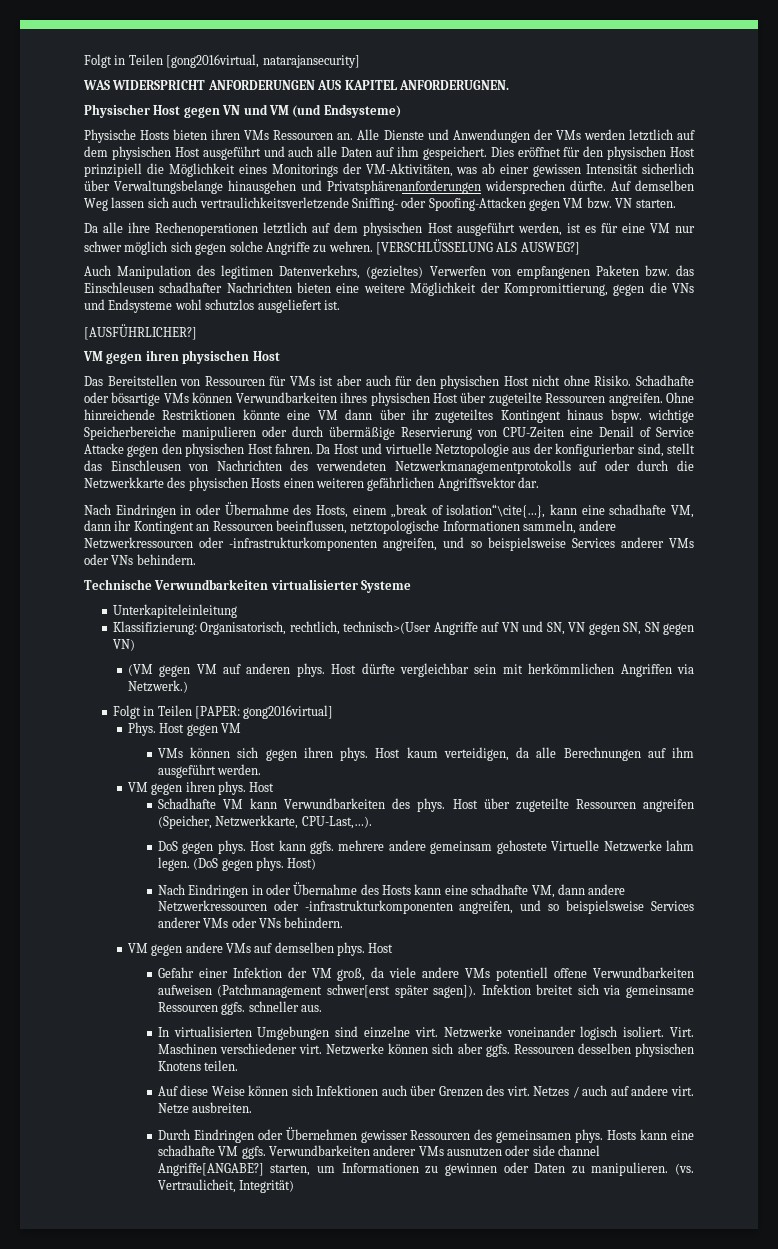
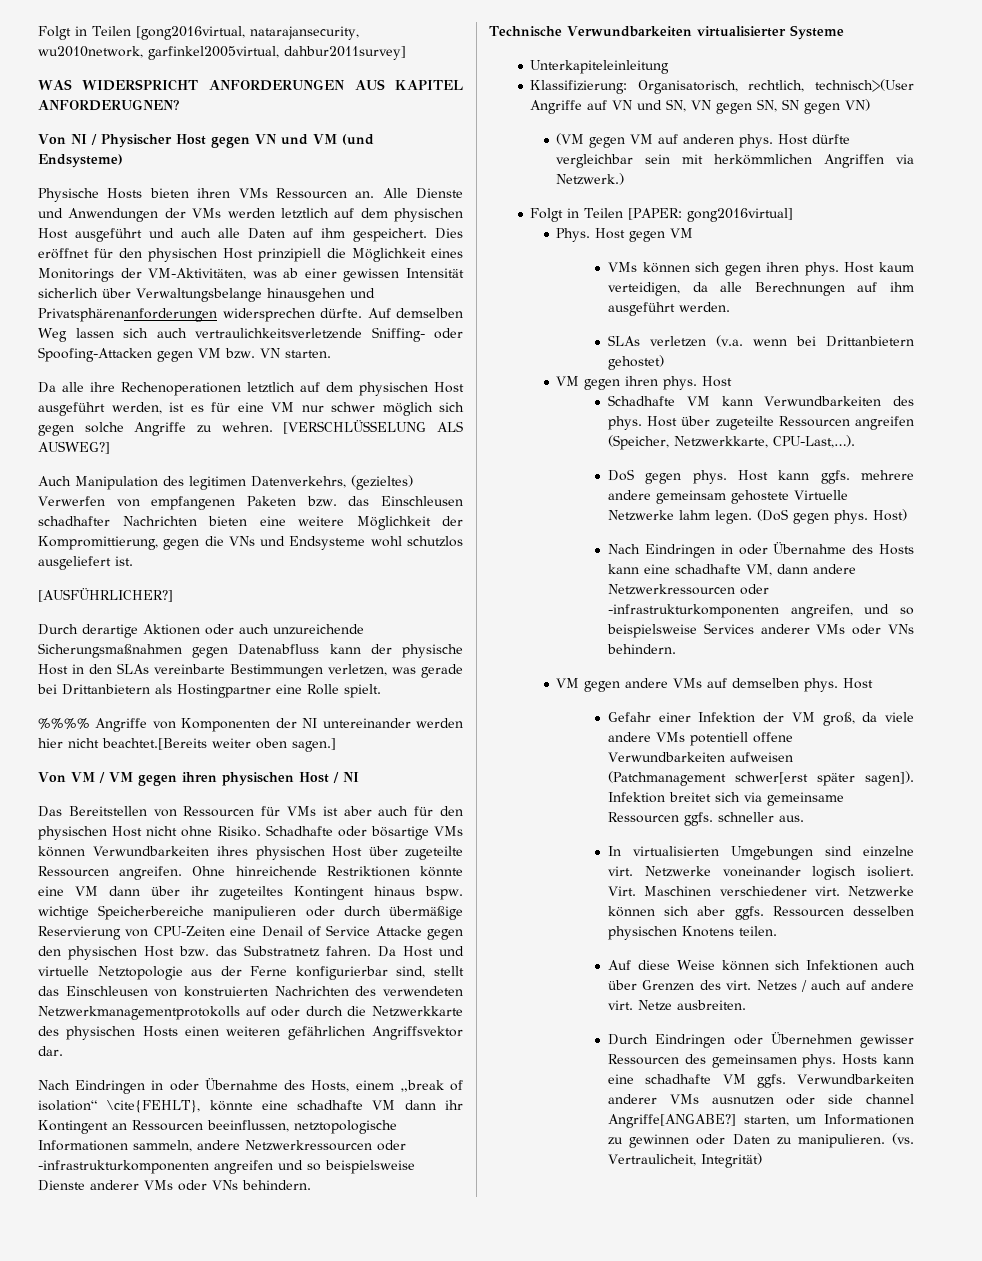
- Folgt in Teilen [gong2016virtual, natarajansecurity]
+ Folgt in Teilen [gong2016virtual, natarajansecurity, wu2010network, garfinkel2005virtual, dahbur2011survey]
- WAS WIDERSPRICHT ANFORDERUNGEN AUS KAPITEL ANFORDERUGNEN.
- Physischer Host gegen VN und VM (und Endsysteme)
+ WAS WIDERSPRICHT ANFORDERUNGEN AUS KAPITEL ANFORDERUGNEN?
+ Von NI / Physischer Host gegen VN und VM (und Endsysteme)
- VM gegen ihren physischen Host
+ Durch derartige Aktionen oder auch unzureichende Sicherungsmaßnahmen gegen Datenabfluss kann der physische Host in den SLAs vereinbarte Bestimmungen verletzen, was gerade bei Drittanbietern als Hostingpartner eine Rolle spielt.
+ %%%% Angriffe von Komponenten der NI untereinander werden hier nicht beachtet.[Bereits weiter oben sagen.]
+ Von VM / VM gegen ihren physischen Host / NI
- Ohne hinreichende Restriktionen könnte eine VM dann über ihr zugeteiltes Kontingent hinaus bspw. wichtige Speicherbereiche manipulieren oder durch übermäßige Reservierung von CPU-Zeiten eine Denail of Service Attacke gegen den physischen Host fahren.
+ Ohne hinreichende Restriktionen könnte eine VM dann über ihr zugeteiltes Kontingent hinaus bspw. wichtige Speicherbereiche manipulieren oder durch übermäßige Reservierung von CPU-Zeiten eine Denail of Service Attacke gegen den physischen Host bzw. das Substratnetz fahren.
- Da Host und virtuelle Netztopologie aus der konfigurierbar sind, stellt das Einschleusen von Nachrichten des verwendeten Netzwerkmanagementprotokolls auf oder durch die Netzwerkkarte des physischen Hosts einen weiteren gefährlichen Angriffsvektor dar.
+ Da Host und virtuelle Netztopologie aus der Ferne konfigurierbar sind, stellt das Einschleusen von konstruierten Nachrichten des verwendeten Netzwerkmanagementprotokolls auf oder durch die Netzwerkkarte des physischen Hosts einen weiteren gefährlichen Angriffsvektor dar.
- Nach Eindringen in oder Übernahme des Hosts, einem „break of isolation“\cite{…}, kann eine schadhafte VM, dann ihr Kontingent an Ressourcen beeinflussen, netztopologische Informationen sammeln, andere Netzwerkressourcen oder -infrastrukturkomponenten angreifen, und so beispielsweise Services anderer VMs oder VNs behindern.
+ Nach Eindringen in oder Übernahme des Hosts, einem „break of isolation“ \cite{FEHLT}, könnte eine schadhafte VM dann ihr Kontingent an Ressourcen beeinflussen, netztopologische Informationen sammeln, andere Netzwerkressourcen oder -infrastrukturkomponenten angreifen und so beispielsweise Dienste anderer VMs oder VNs behindern.
+ SLAs verletzen (v.a. wenn bei Drittanbietern gehostet)

